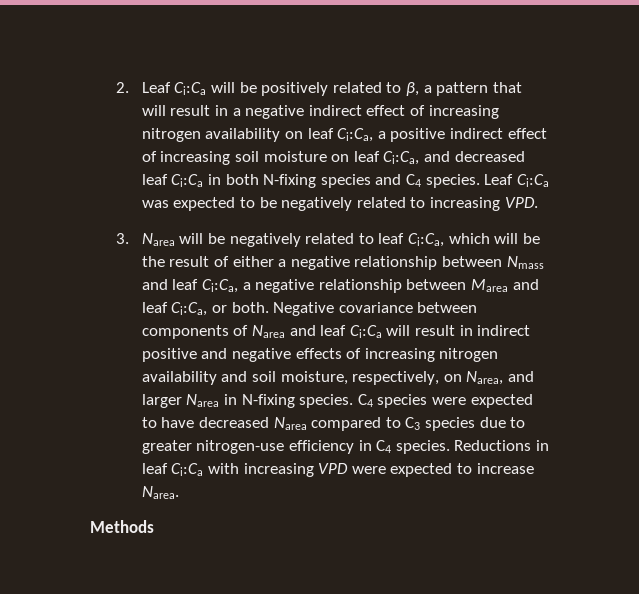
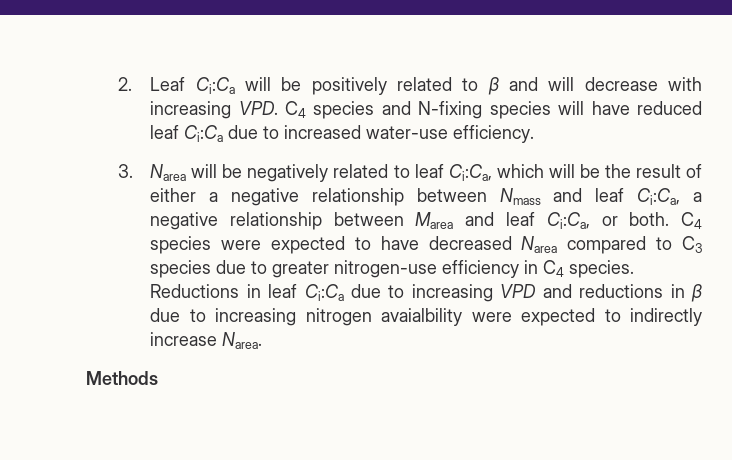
- 2. Leaf Ci:Ca will be positively related to β, a pattern that will result in a negative indirect effect of increasing nitrogen availability on leaf Ci:Ca, a positive indirect effect of increasing soil moisture on leaf Ci:Ca, and decreased leaf Ci:Ca in both N-fixing species and C4 species. Leaf Ci:Ca was expected to be negatively related to increasing VPD.
+ 2. Leaf Ci:Ca will be positively related to β and will decrease with increasing VPD. C4 species and N-fixing species will have reduced leaf Ci:Ca due to increased water-use efficiency.
- Negative covariance between components of Narea and leaf Ci:Ca will result in indirect positive and negative effects of increasing nitrogen availability and soil moisture, respectively, on Narea, and larger Narea in N-fixing species.
- Reductions in leaf Ci:Ca with increasing VPD were expected to increase Narea.
+ Reductions in leaf Ci:Ca due to increasing VPD and reductions in β due to increasing nitrogen avaialbility were expected to indirectly increase Narea.

